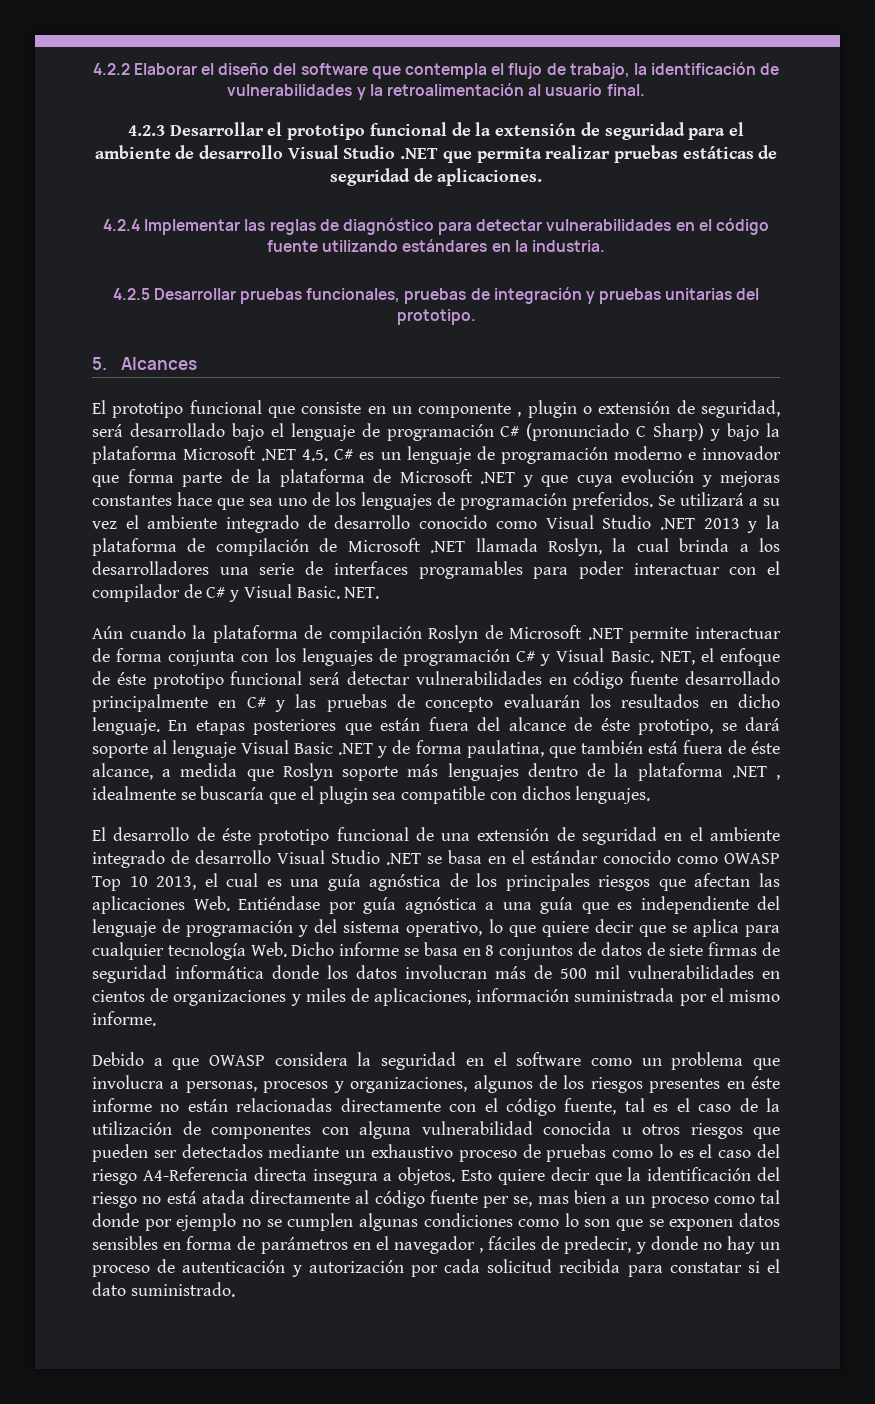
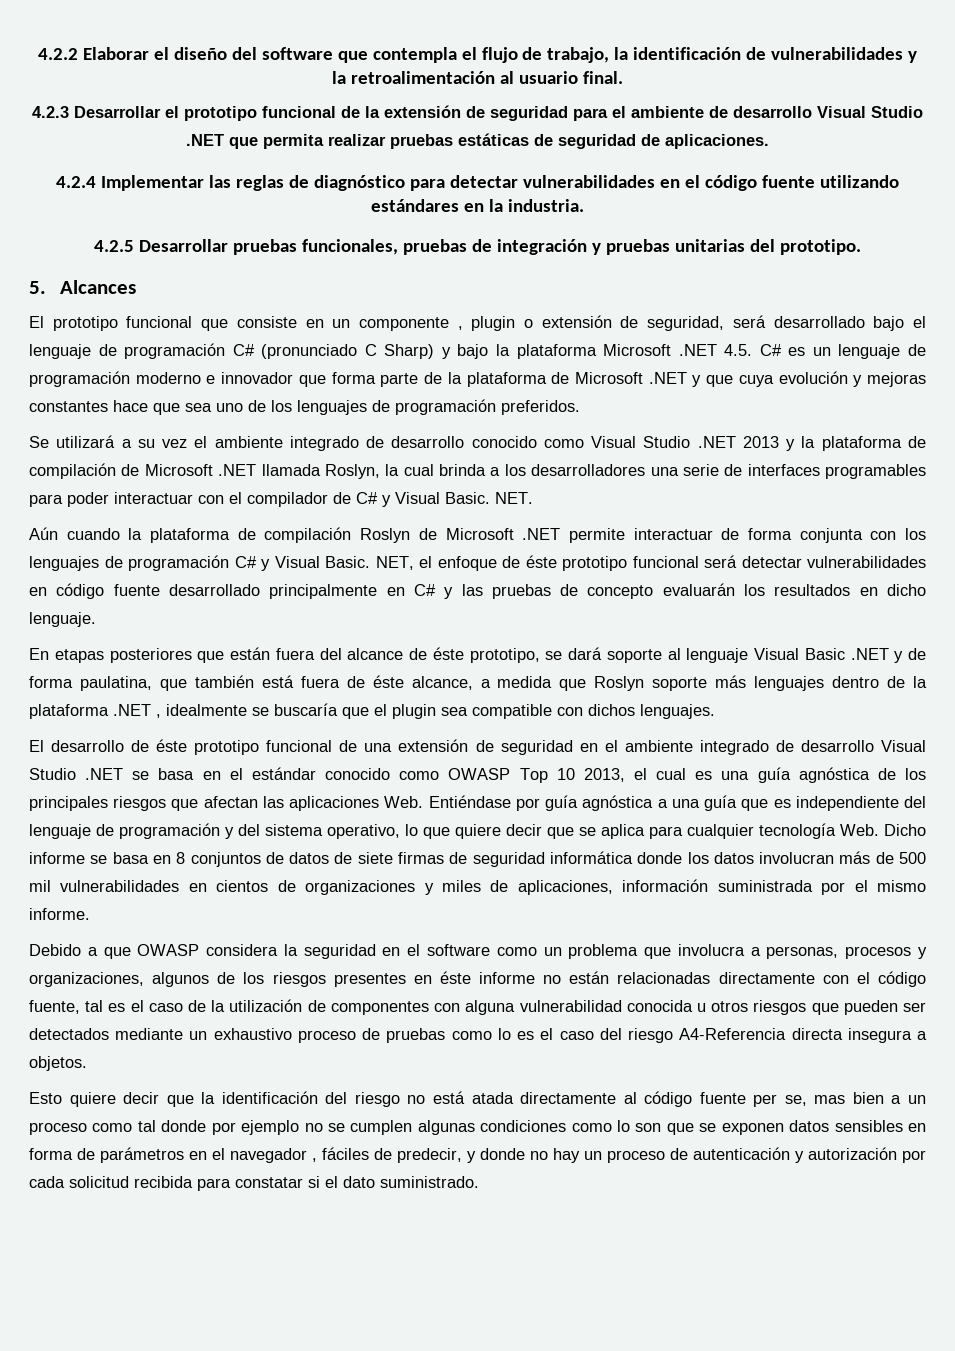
- El prototipo funcional que consiste en un componente , plugin o extensión de seguridad, será desarrollado bajo el lenguaje de programación C# (pronunciado C Sharp) y bajo la plataforma Microsoft .NET 4.5. C# es un lenguaje de programación moderno e innovador que forma parte de la plataforma de Microsoft .NET y que cuya evolución y mejoras constantes hace que sea uno de los lenguajes de programación preferidos. Se utilizará a su vez el ambiente integrado de desarrollo conocido como Visual Studio .NET 2013 y la plataforma de compilación de Microsoft .NET llamada Roslyn, la cual brinda a los desarrolladores una serie de interfaces programables para poder interactuar con el compilador de C# y Visual Basic.
+ El prototipo funcional que consiste en un componente , plugin o extensión de seguridad, será desarrollado bajo el lenguaje de programación C# (pronunciado C Sharp) y bajo la plataforma Microsoft .NET 4.5. C# es un lenguaje de programación moderno e innovador que forma parte de la plataforma de Microsoft .NET y que cuya evolución y mejoras constantes hace que sea uno de los lenguajes de programación preferidos.
+ Se utilizará a su vez el ambiente integrado de desarrollo conocido como Visual Studio .NET 2013 y la plataforma de compilación de Microsoft .NET llamada Roslyn, la cual brinda a los desarrolladores una serie de interfaces programables para poder interactuar con el compilador de C# y Visual Basic.
- NET, el enfoque de éste prototipo funcional será detectar vulnerabilidades en código fuente desarrollado principalmente en C# y las pruebas de concepto evaluarán los resultados en dicho lenguaje. En etapas posteriores que están fuera del alcance de éste prototipo, se dará soporte al lenguaje Visual Basic .NET y de forma paulatina, que también está fuera de éste alcance, a medida que Roslyn soporte más lenguajes dentro de la plataforma .NET , idealmente se buscaría que el plugin sea compatible con dichos lenguajes.
+ NET, el enfoque de éste prototipo funcional será detectar vulnerabilidades en código fuente desarrollado principalmente en C# y las pruebas de concepto evaluarán los resultados en dicho lenguaje.
+ En etapas posteriores que están fuera del alcance de éste prototipo, se dará soporte al lenguaje Visual Basic .NET y de forma paulatina, que también está fuera de éste alcance, a medida que Roslyn soporte más lenguajes dentro de la plataforma .NET , idealmente se buscaría que el plugin sea compatible con dichos lenguajes.
- Debido a que OWASP considera la seguridad en el software como un problema que involucra a personas, procesos y organizaciones, algunos de los riesgos presentes en éste informe no están relacionadas directamente con el código fuente, tal es el caso de la utilización de componentes con alguna vulnerabilidad conocida u otros riesgos que pueden ser detectados mediante un exhaustivo proceso de pruebas como lo es el caso del riesgo A4-Referencia directa insegura a objetos. Esto quiere decir que la identificación del riesgo no está atada directamente al código fuente per se, mas bien a un proceso como tal donde por ejemplo no se cumplen algunas condiciones como lo son que se exponen datos sensibles en forma de parámetros en el navegador , fáciles de predecir, y donde no hay un proceso de autenticación y autorización por cada solicitud recibida para constatar si el dato suministrado.
+ Debido a que OWASP considera la seguridad en el software como un problema que involucra a personas, procesos y organizaciones, algunos de los riesgos presentes en éste informe no están relacionadas directamente con el código fuente, tal es el caso de la utilización de componentes con alguna vulnerabilidad conocida u otros riesgos que pueden ser detectados mediante un exhaustivo proceso de pruebas como lo es el caso del riesgo A4-Referencia directa insegura a objetos.
+ Esto quiere decir que la identificación del riesgo no está atada directamente al código fuente per se, mas bien a un proceso como tal donde por ejemplo no se cumplen algunas condiciones como lo son que se exponen datos sensibles en forma de parámetros en el navegador , fáciles de predecir, y donde no hay un proceso de autenticación y autorización por cada solicitud recibida para constatar si el dato suministrado.

